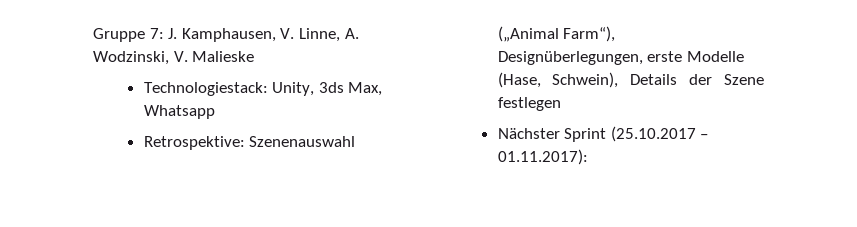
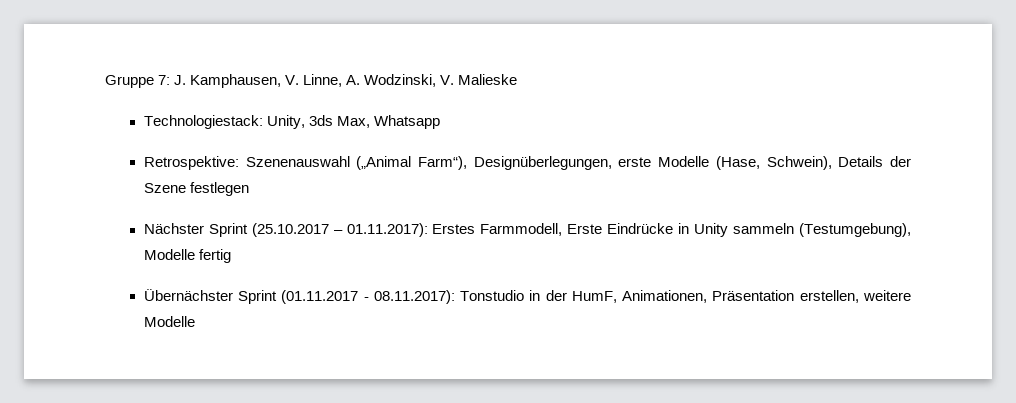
- Nächster Sprint (25.10.2017 – 01.11.2017):
+ Nächster Sprint (25.10.2017 – 01.11.2017): Erstes Farmmodell, Erste Eindrücke in Unity sammeln (Testumgebung), Modelle fertig
+ Übernächster Sprint (01.11.2017 - 08.11.2017): Tonstudio in der HumF, Animationen, Präsentation erstellen, weitere Modelle

